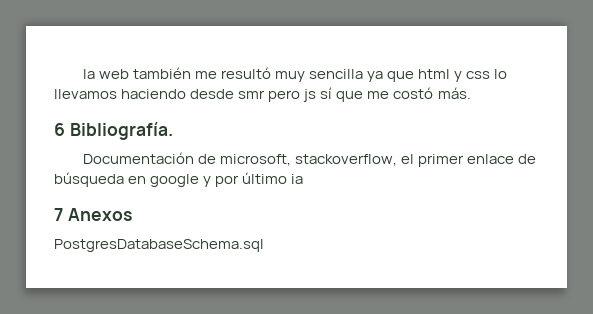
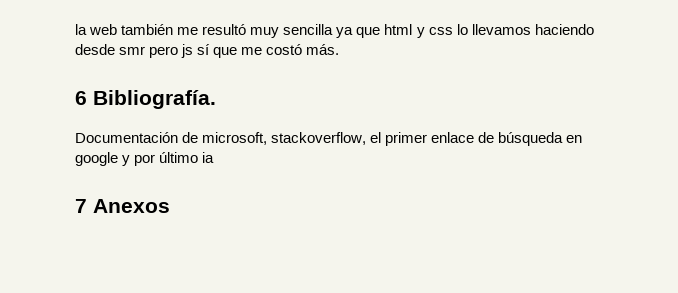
- PostgresDatabaseSchema.sql

